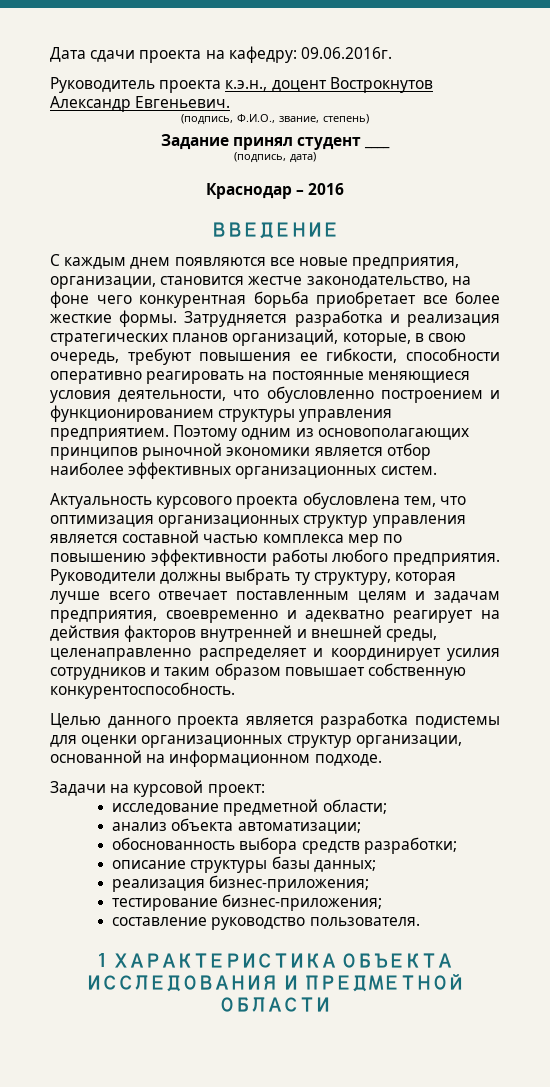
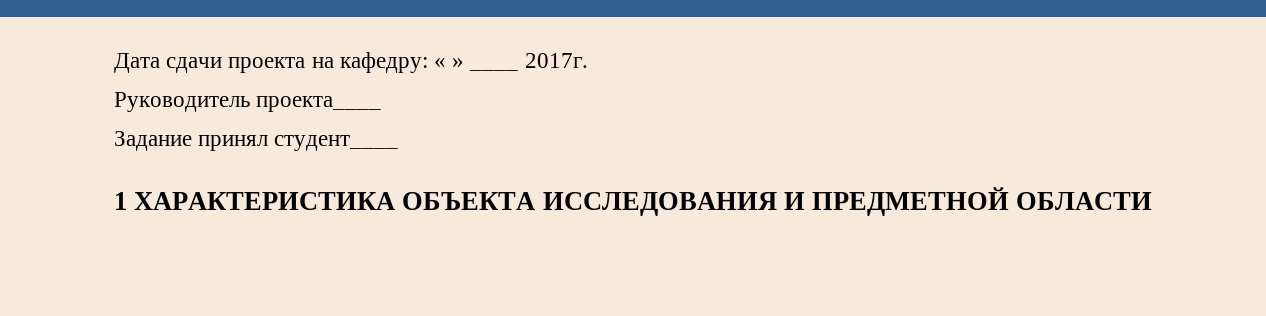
- Дата сдачи проекта на кафедру: 09.06.2016г.
- Руководитель проекта к.э.н., доцент Вострокнутов Александр Евгеньевич.
- (подпись, Ф.И.О., звание, степень)
- Задание принял студент ____
- (подпись, дата)
- Краснодар – 2016
- ВВЕДЕНИЕ
- С каждым днем появляются все новые предприятия, организации, становится жестче законодательство, на фоне чего конкурентная борьба приобретает все более жесткие формы. Затрудняется разработка и реализация стратегических планов организаций, которые, в свою очередь, требуют повышения ее гибкости, способности оперативно реагировать на постоянные меняющиеся условия деятельности, что обусловленно построением и функционированием структуры управления предприятием. Поэтому одним из основополагающих принципов рыночной экономики является отбор наиболее эффективных организационных систем.
- Актуальность курсового проекта обусловлена тем, что оптимизация организационных структур управления является составной частью комплекса мер по повышению эффективности работы любого предприятия. Руководители должны выбрать ту структуру, которая лучше всего отвечает поставленным целям и задачам предприятия, своевременно и адекватно реагирует на действия факторов внутренней и внешней среды, целенаправленно распределяет и координирует усилия сотрудников и таким образом повышает собственную конкурентоспособность.
- Целью данного проекта является разработка подистемы для оценки организационных структур организации, основанной на информационном подходе.
- Задачи на курсовой проект:
- исследование предметной области;
- анализ объекта автоматизации;
- обоснованность выбора средств разработки;
- описание структуры базы данных;
- реализация бизнес-приложения;
- тестирование бизнес-приложения;
- составление руководство пользователя.
+ Дата сдачи проекта на кафедру: « » ____ 2017г.
+ Руководитель проекта____
+ Задание принял студент____

